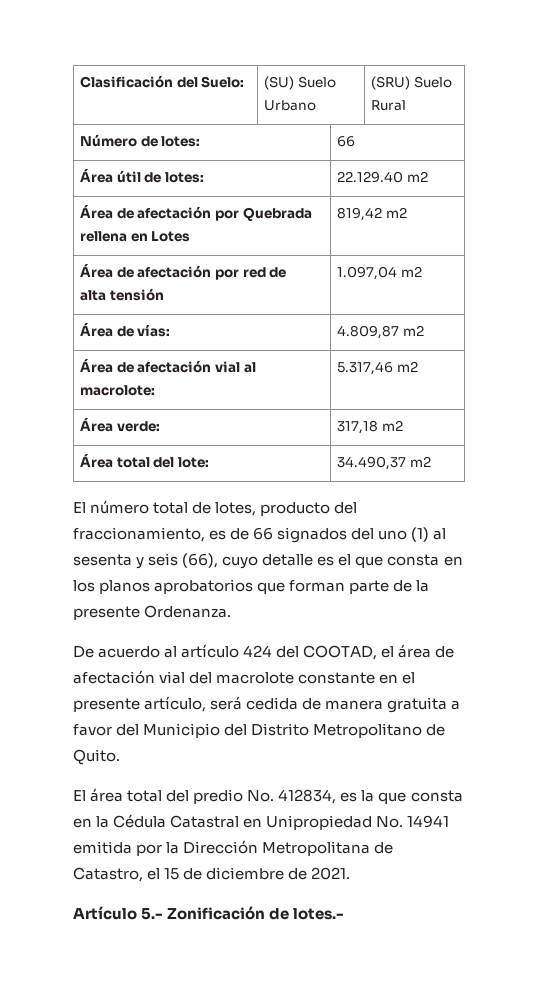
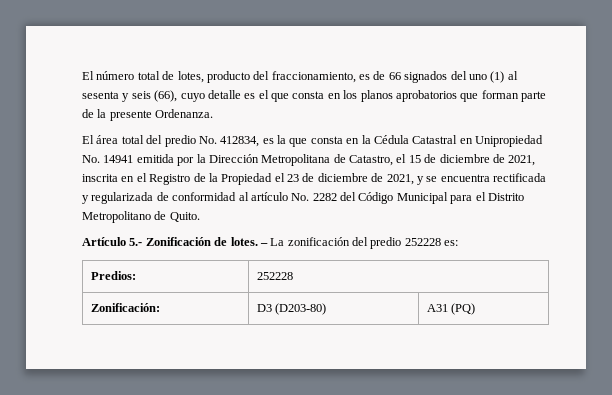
- Clasificación del Suelo: | (SU) Suelo Urbano | (SRU) Suelo Rural
- Número de lotes: | 66
- Área útil de lotes: | 22.129.40 m2
- Área de afectación por Quebrada rellena en Lotes | 819,42 m2
- Área de afectación por red de
- alta tensión | 1.097,04 m2
- Área de vías: | 4.809,87 m2
- Área de afectación vial al macrolote: | 5.317,46 m2
- Área verde: | 317,18 m2
- Área total del lote: | 34.490,37 m2
- De acuerdo al artículo 424 del COOTAD, el área de afectación vial del macrolote constante en el presente artículo, será cedida de manera gratuita a favor del Municipio del Distrito Metropolitano de Quito.
- El área total del predio No. 412834, es la que consta en la Cédula Catastral en Unipropiedad No. 14941 emitida por la Dirección Metropolitana de Catastro, el 15 de diciembre de 2021.
- Artículo 5.- Zonificación de lotes.-
+ El área total del predio No. 412834, es la que consta en la Cédula Catastral en Unipropiedad No. 14941 emitida por la Dirección Metropolitana de Catastro, el 15 de diciembre de 2021, inscrita en el Registro de la Propiedad el 23 de diciembre de 2021, y se encuentra rectificada y regularizada de conformidad al artículo No. 2282 del Código Municipal para el Distrito Metropolitano de Quito.
+ Artículo 5.- Zonificación de lotes. – La zonificación del predio 252228 es:
+ Predios: | 252228
+ Zonificación: | D3 (D203-80) | A31 (PQ)

